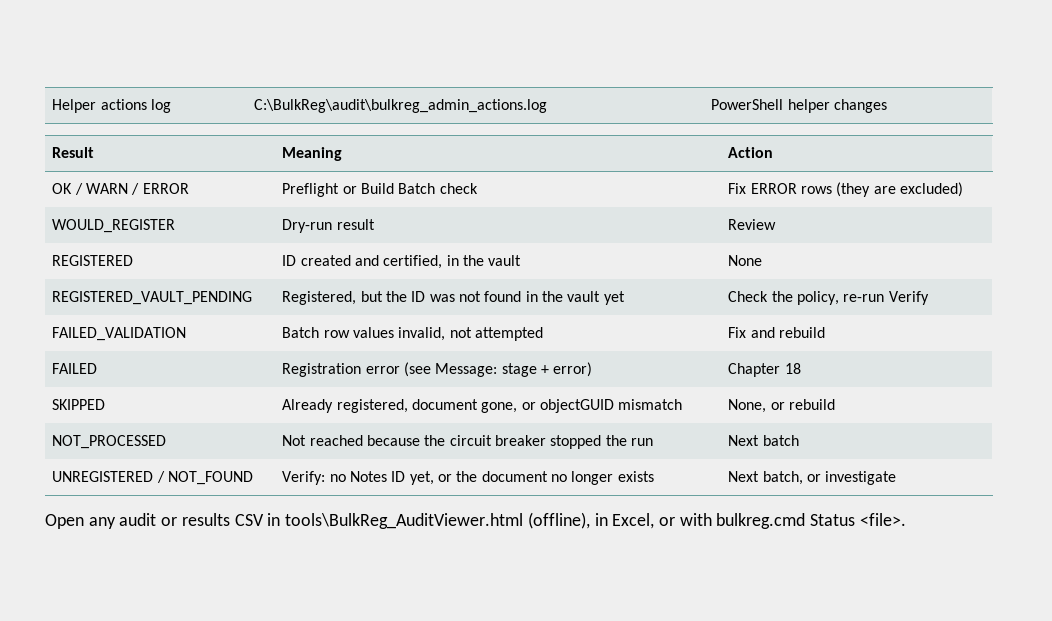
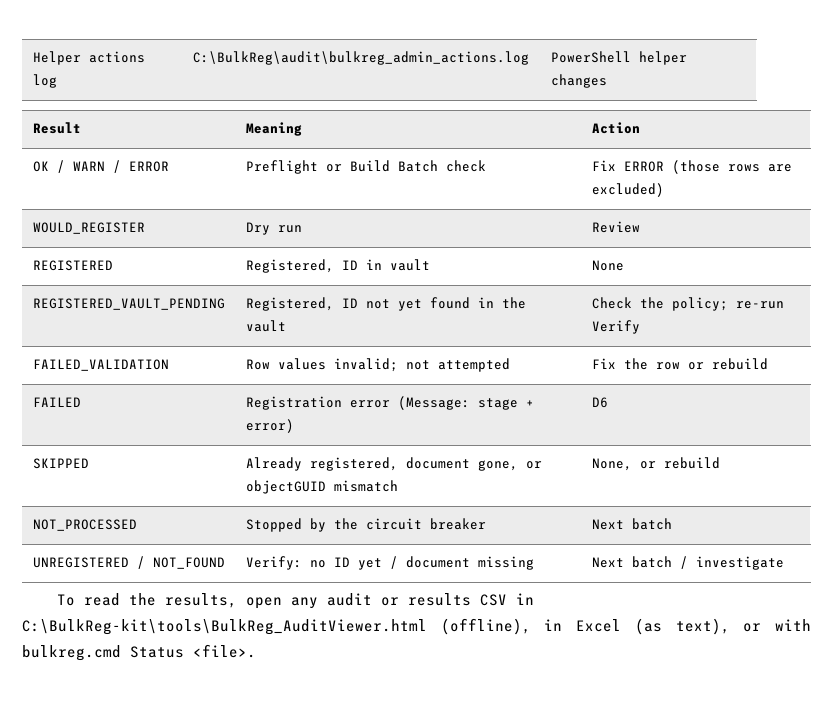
- OK / WARN / ERROR | Preflight or Build Batch check | Fix ERROR rows (they are excluded)
+ OK / WARN / ERROR | Preflight or Build Batch check | Fix ERROR (those rows are excluded)
- WOULD_REGISTER | Dry-run result | Review
+ WOULD_REGISTER | Dry run | Review
- REGISTERED | ID created and certified, in the vault | None
+ REGISTERED | Registered, ID in vault | None
- REGISTERED_VAULT_PENDING | Registered, but the ID was not found in the vault yet | Check the policy, re-run Verify
+ REGISTERED_VAULT_PENDING | Registered, ID not yet found in the vault | Check the policy; re-run Verify
- FAILED_VALIDATION | Batch row values invalid, not attempted | Fix and rebuild
+ FAILED_VALIDATION | Row values invalid; not attempted | Fix the row or rebuild
- FAILED | Registration error (see Message: stage + error) | Chapter 18
+ FAILED | Registration error (Message: stage + error) | D6
- NOT_PROCESSED | Not reached because the circuit breaker stopped the run | Next batch
+ NOT_PROCESSED | Stopped by the circuit breaker | Next batch
- UNREGISTERED / NOT_FOUND | Verify: no Notes ID yet, or the document no longer exists | Next batch, or investigate
+ UNREGISTERED / NOT_FOUND | Verify: no ID yet / document missing | Next batch / investigate
- Open any audit or results CSV in tools\BulkReg_AuditViewer.html (offline), in Excel, or with bulkreg.cmd Status <file>.
+ To read the results, open any audit or results CSV in C:\BulkReg-kit\tools\BulkReg_AuditViewer.html (offline), in Excel (as text), or with bulkreg.cmd Status <file>.

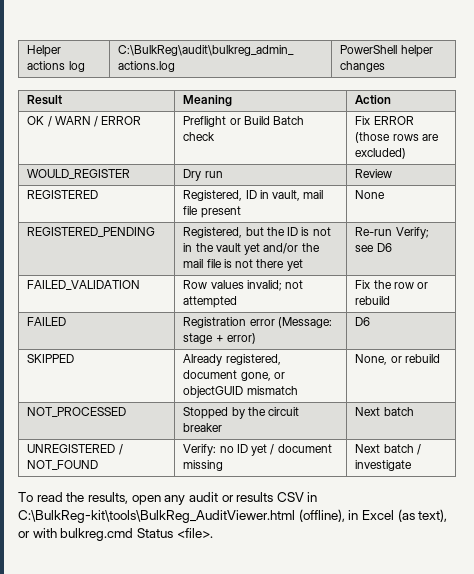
- REGISTERED | Registered, ID in vault | None
+ REGISTERED | Registered, ID in vault, mail file present | None
- REGISTERED_VAULT_PENDING | Registered, ID not yet found in the vault | Check the policy; re-run Verify
+ REGISTERED_PENDING | Registered, but the ID is not in the vault yet and/or the mail file is not there yet | Re-run Verify; see D6

